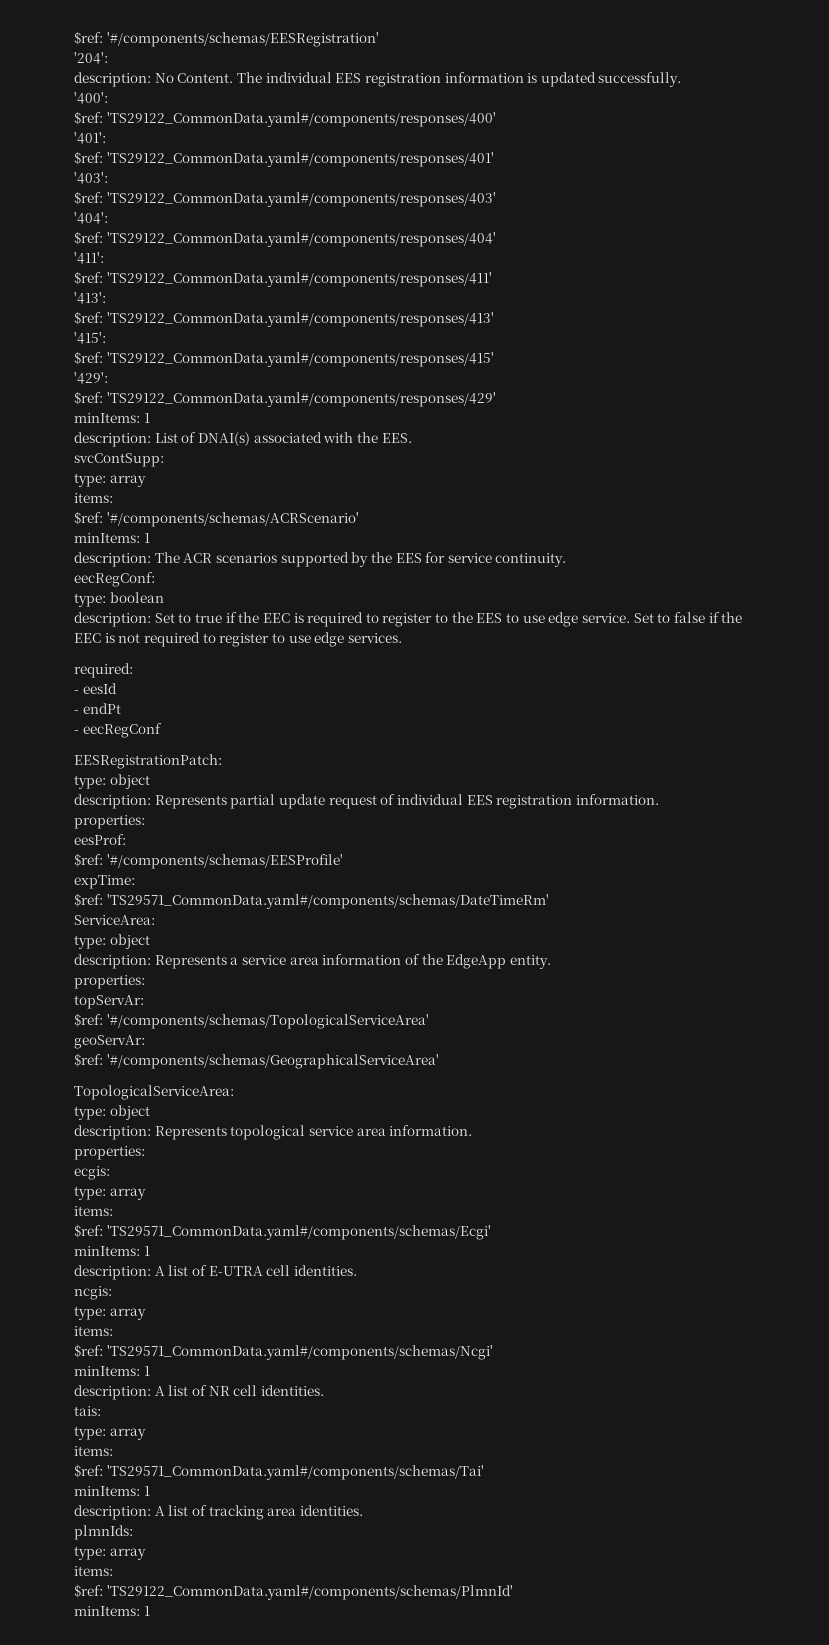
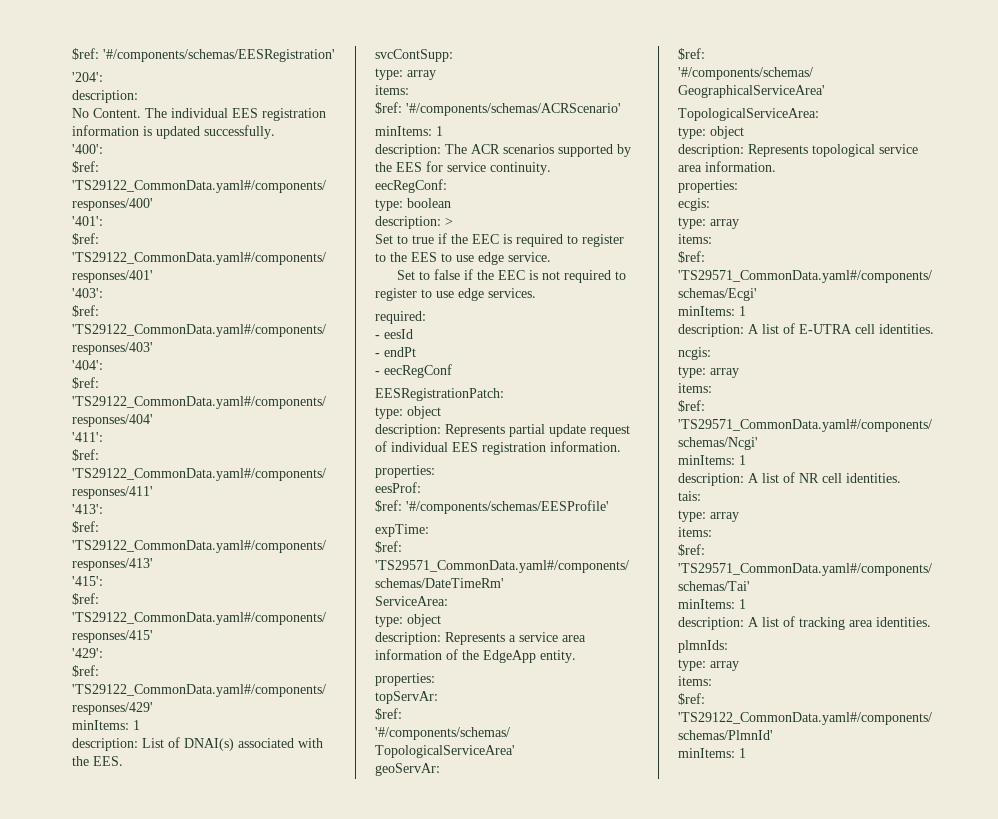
  '204':
- description: No Content.
+ description:
+ No Content.
- description: Set to true if the EEC is required to register to the EES to use edge service. Set to false if the EEC is not required to register to use edge services.
+ description: >
+ Set to true if the EEC is required to register to the EES to use edge service.
+ Set to false if the EEC is not required to register to use edge services.

